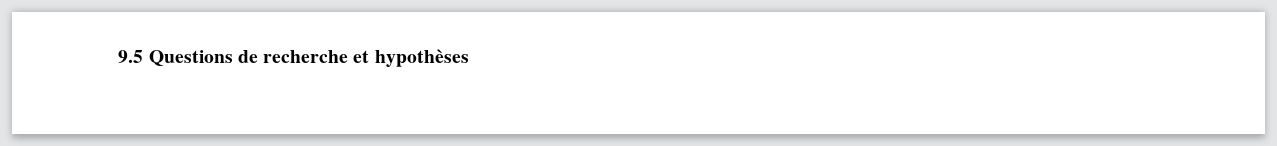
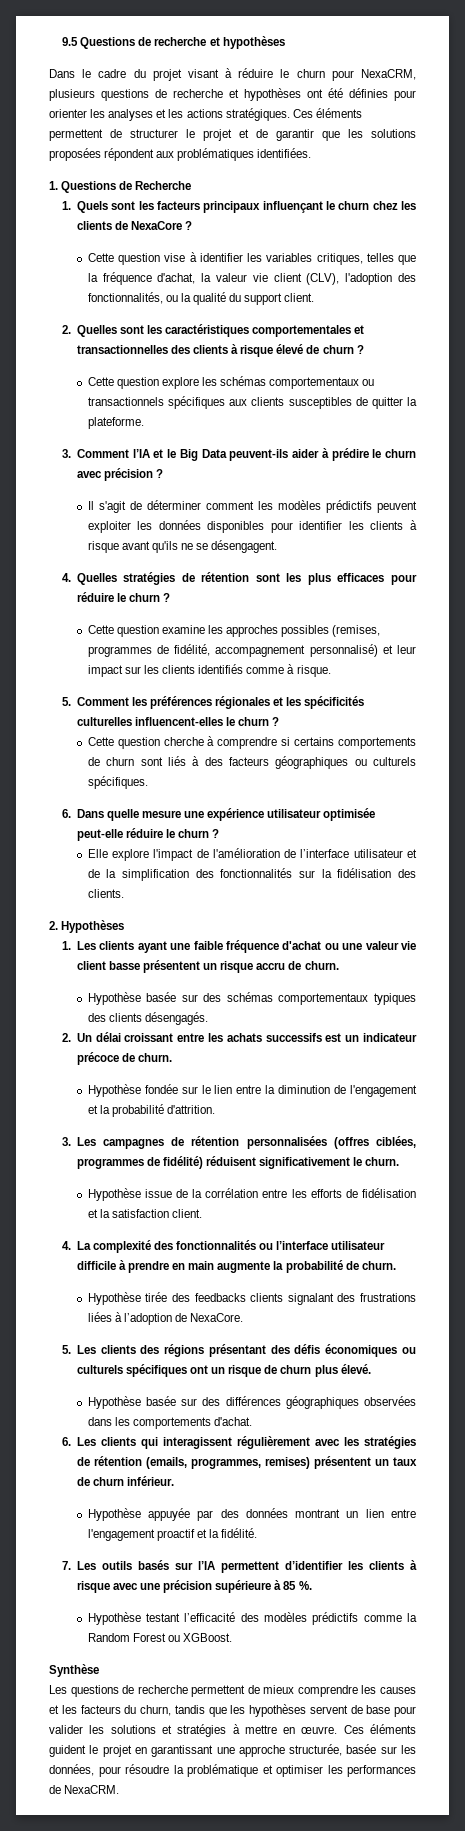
+ Dans le cadre du projet visant à réduire le churn pour NexaCRM, plusieurs questions de recherche et hypothèses ont été définies pour orienter les analyses et les actions stratégiques. Ces éléments permettent de structurer le projet et de garantir que les solutions proposées répondent aux problématiques identifiées.
+ 1. Questions de Recherche
+ 1. Quels sont les facteurs principaux influençant le churn chez les clients de NexaCore ?
+ Cette question vise à identifier les variables critiques, telles que la fréquence d'achat, la valeur vie client (CLV), l'adoption des fonctionnalités, ou la qualité du support client.
+ 2. Quelles sont les caractéristiques comportementales et transactionnelles des clients à risque élevé de churn ?
+ Cette question explore les schémas comportementaux ou transactionnels spécifiques aux clients susceptibles de quitter la plateforme.
+ 3. Comment l’IA et le Big Data peuvent-ils aider à prédire le churn avec précision ?
+ Il s'agit de déterminer comment les modèles prédictifs peuvent exploiter les données disponibles pour identifier les clients à risque avant qu'ils ne se désengagent.
+ 4. Quelles stratégies de rétention sont les plus efficaces pour réduire le churn ?
+ Cette question examine les approches possibles (remises, programmes de fidélité, accompagnement personnalisé) et leur impact sur les clients identifiés comme à risque.
+ 5. Comment les préférences régionales et les spécificités culturelles influencent-elles le churn ?
+ Cette question cherche à comprendre si certains comportements de churn sont liés à des facteurs géographiques ou culturels spécifiques.
+ 6. Dans quelle mesure une expérience utilisateur optimisée peut-elle réduire le churn ?
+ Elle explore l'impact de l'amélioration de l’interface utilisateur et de la simplification des fonctionnalités sur la fidélisation des clients.
+ 2. Hypothèses
+ 1. Les clients ayant une faible fréquence d'achat ou une valeur vie client basse présentent un risque accru de churn.
+ Hypothèse basée sur des schémas comportementaux typiques des clients désengagés.
+ 2. Un délai croissant entre les achats successifs est un indicateur précoce de churn.
+ Hypothèse fondée sur le lien entre la diminution de l'engagement et la probabilité d'attrition.
+ 3. Les campagnes de rétention personnalisées (offres ciblées, programmes de fidélité) réduisent significativement le churn.
+ Hypothèse issue de la corrélation entre les efforts de fidélisation et la satisfaction client.
+ 4. La complexité des fonctionnalités ou l’interface utilisateur difficile à prendre en main augmente la probabilité de churn.
+ Hypothèse tirée des feedbacks clients signalant des frustrations liées à l’adoption de NexaCore.
+ 5. Les clients des régions présentant des défis économiques ou culturels spécifiques ont un risque de churn plus élevé.
+ Hypothèse basée sur des différences géographiques observées dans les comportements d'achat.
+ 6. Les clients qui interagissent régulièrement avec les stratégies de rétention (emails, programmes, remises) présentent un taux de churn inférieur.
+ Hypothèse appuyée par des données montrant un lien entre l'engagement proactif et la fidélité.
+ 7. Les outils basés sur l’IA permettent d’identifier les clients à risque avec une précision supérieure à 85 %.
+ Hypothèse testant l’efficacité des modèles prédictifs comme la Random Forest ou XGBoost.
+ Synthèse
+ Les questions de recherche permettent de mieux comprendre les causes et les facteurs du churn, tandis que les hypothèses servent de base pour valider les solutions et stratégies à mettre en œuvre. Ces éléments guident le projet en garantissant une approche structurée, basée sur les données, pour résoudre la problématique et optimiser les performances de NexaCRM.

